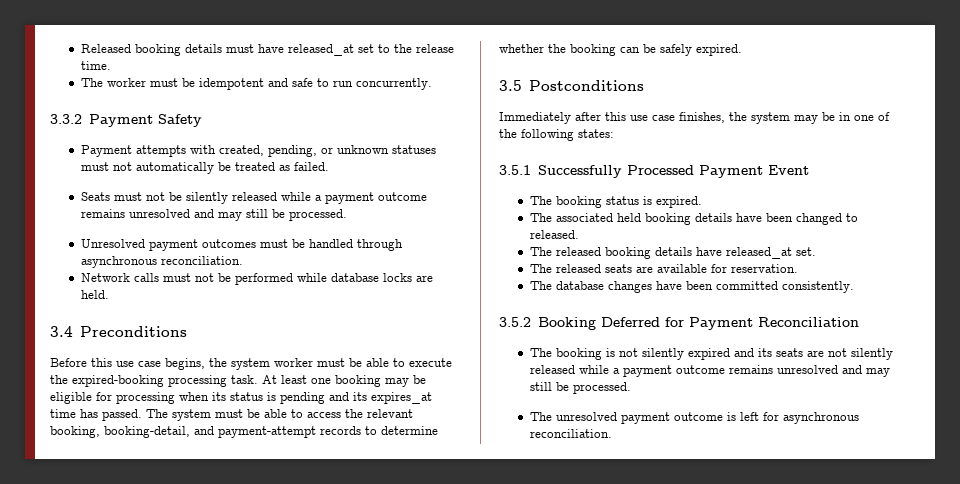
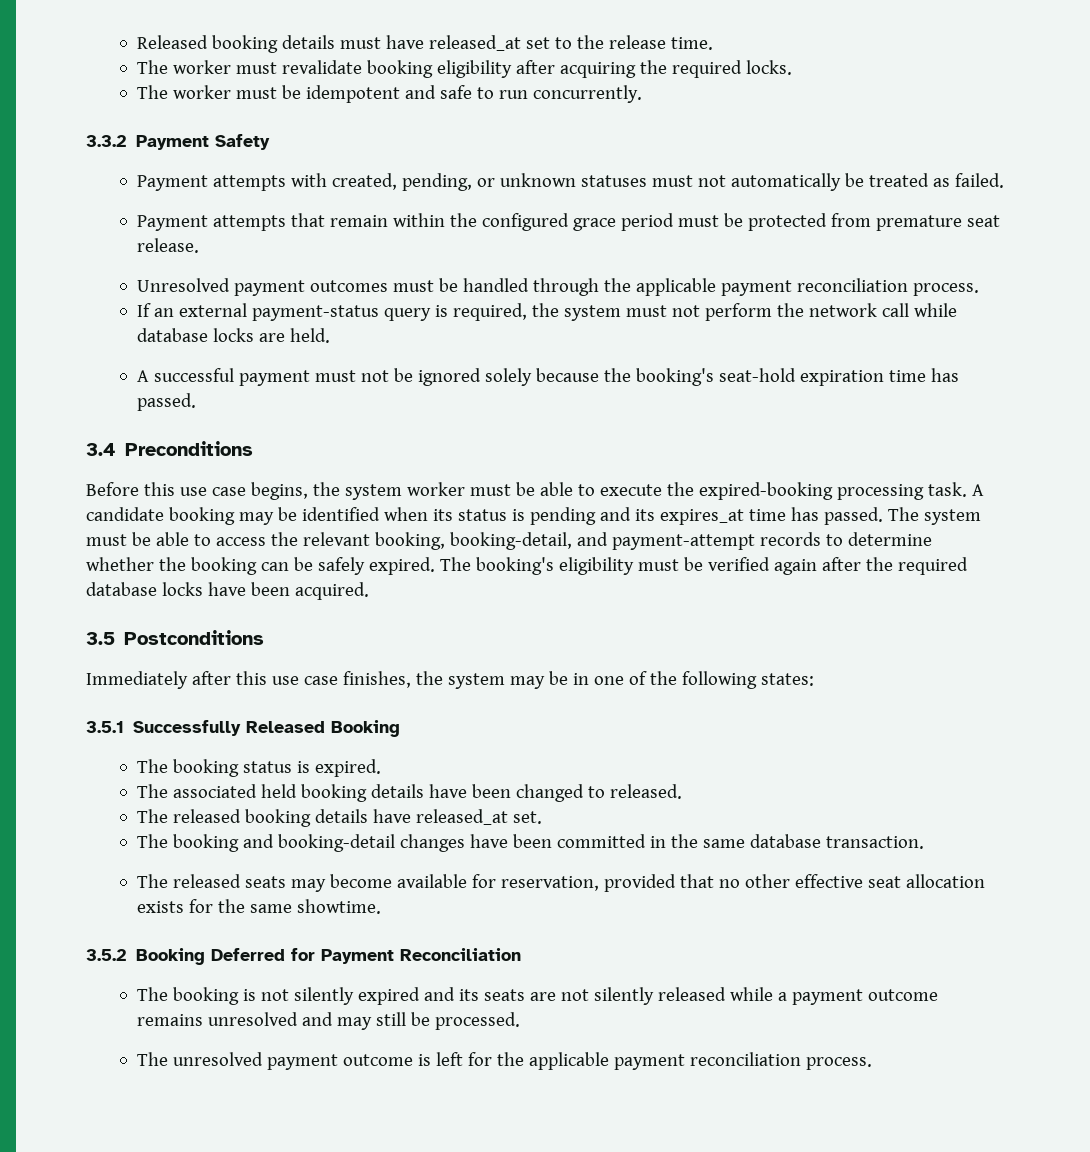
+ The worker must revalidate booking eligibility after acquiring the required locks.
- Seats must not be silently released while a payment outcome remains unresolved and may still be processed.
+ Payment attempts that remain within the configured grace period must be protected from premature seat release.
- Unresolved payment outcomes must be handled through asynchronous reconciliation.
- Network calls must not be performed while database locks are held.
+ Unresolved payment outcomes must be handled through the applicable payment reconciliation process.
+ If an external payment-status query is required, the system must not perform the network call while database locks are held.
+ A successful payment must not be ignored solely because the booking's seat-hold expiration time has passed.
- At least one booking may be eligible for processing when its status is pending and its expires_at time has passed.
+ A candidate booking may be identified when its status is pending and its expires_at time has passed.
+ The booking's eligibility must be verified again after the required database locks have been acquired.
- 3.5.1 Successfully Processed Payment Event
+ 3.5.1 Successfully Released Booking
- The released seats are available for reservation.
- The database changes have been committed consistently.
+ The booking and booking-detail changes have been committed in the same database transaction.
+ The released seats may become available for reservation, provided that no other effective seat allocation exists for the same showtime.
- The unresolved payment outcome is left for asynchronous reconciliation.
+ The unresolved payment outcome is left for the applicable payment reconciliation process.

